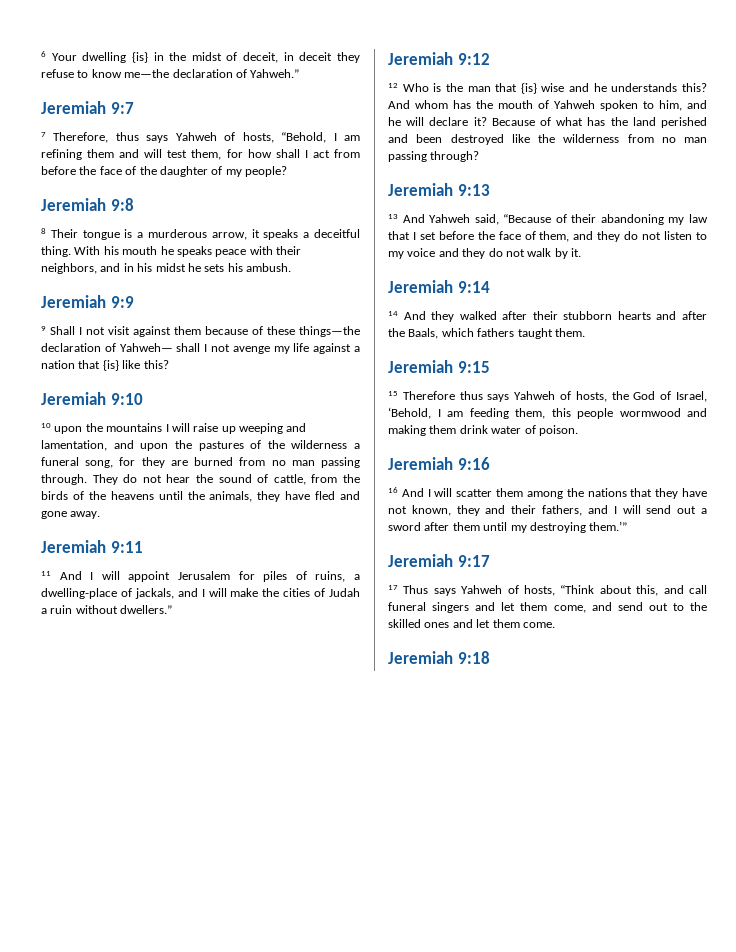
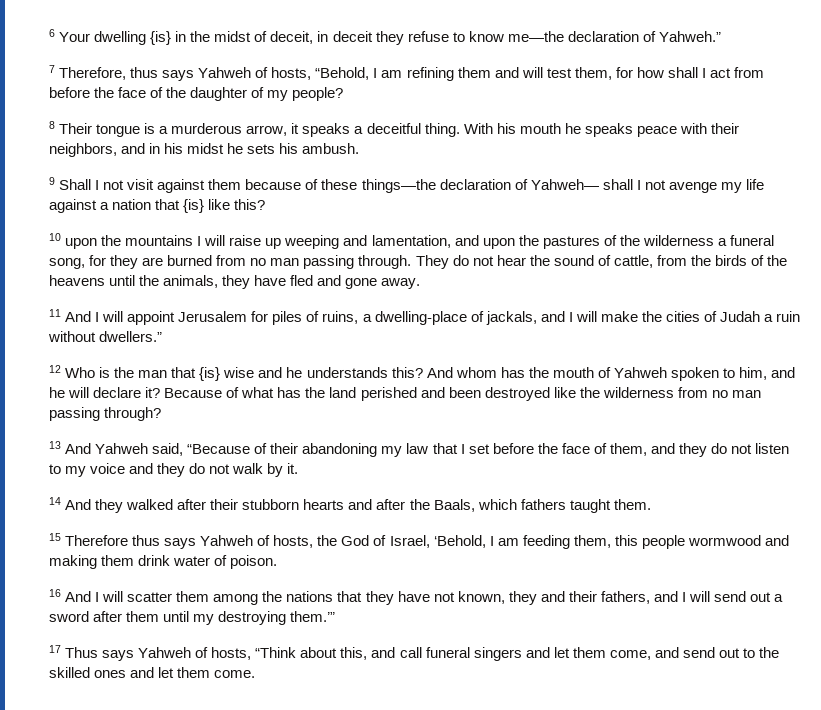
- Jeremiah 9:7
- Jeremiah 9:8
- Jeremiah 9:9
- Jeremiah 9:10
- Jeremiah 9:11
- Jeremiah 9:12
- Jeremiah 9:13
- Jeremiah 9:14
- Jeremiah 9:15
- Jeremiah 9:16
- Jeremiah 9:17
- Jeremiah 9:18

